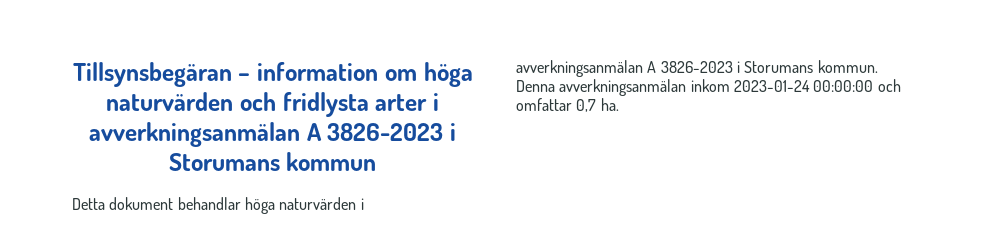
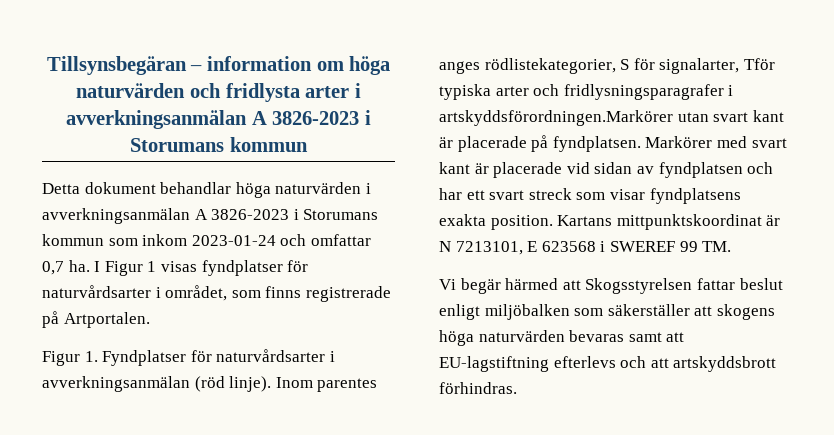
- Detta dokument behandlar höga naturvärden i avverkningsanmälan A 3826-2023 i Storumans kommun. Denna avverkningsanmälan inkom 2023-01-24 00:00:00 och omfattar 0,7 ha.
+ Detta dokument behandlar höga naturvärden i avverkningsanmälan A 3826-2023 i Storumans kommun som inkom 2023-01-24 och omfattar 0,7 ha.
+ I Figur 1 visas fyndplatser för naturvårdsarter i området, som finns registrerade på Artportalen.
+ Figur 1. Fyndplatser för naturvårdsarter i avverkningsanmälan (röd linje). Inom parentes anges rödlistekategorier, S för signalarter, Tför typiska arter och fridlysningsparagrafer i artskyddsförordningen.Markörer utan svart kant är placerade på fyndplatsen. Markörer med svart kant är placerade vid sidan av fyndplatsen och har ett svart streck som visar fyndplatsens exakta position. Kartans mittpunktskoordinat är N 7213101, E 623568 i SWEREF 99 TM.
+ Vi begär härmed att Skogsstyrelsen fattar beslut enligt miljöbalken som säkerställer att skogens höga naturvärden bevaras samt att EU-lagstiftning efterlevs och att artskyddsbrott förhindras.

